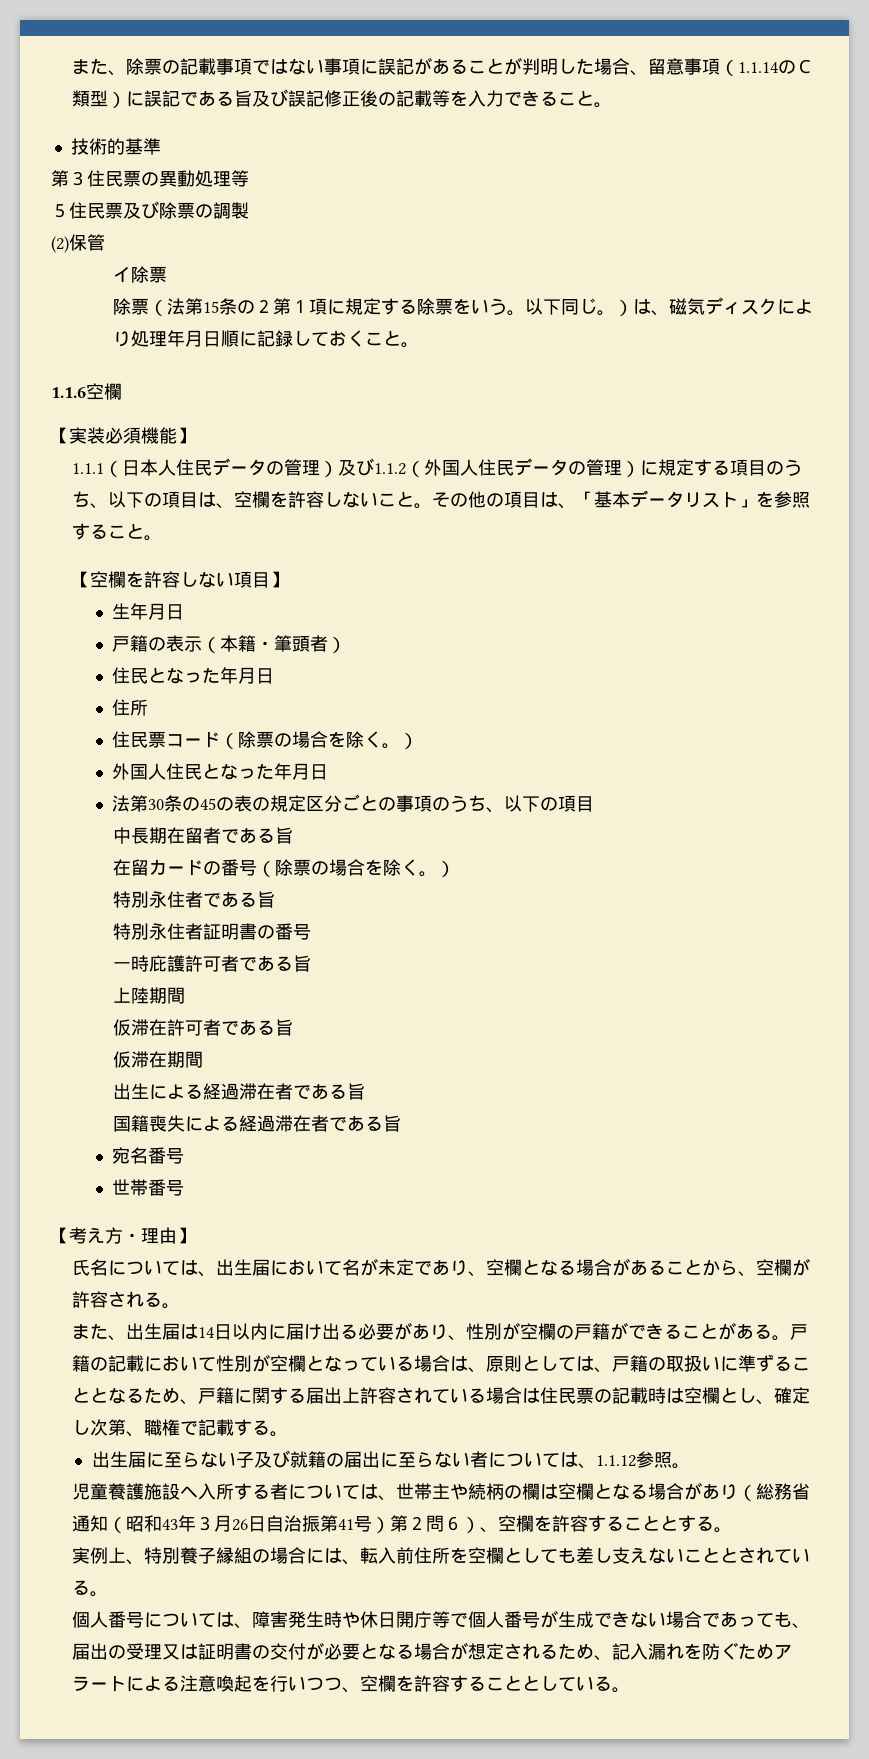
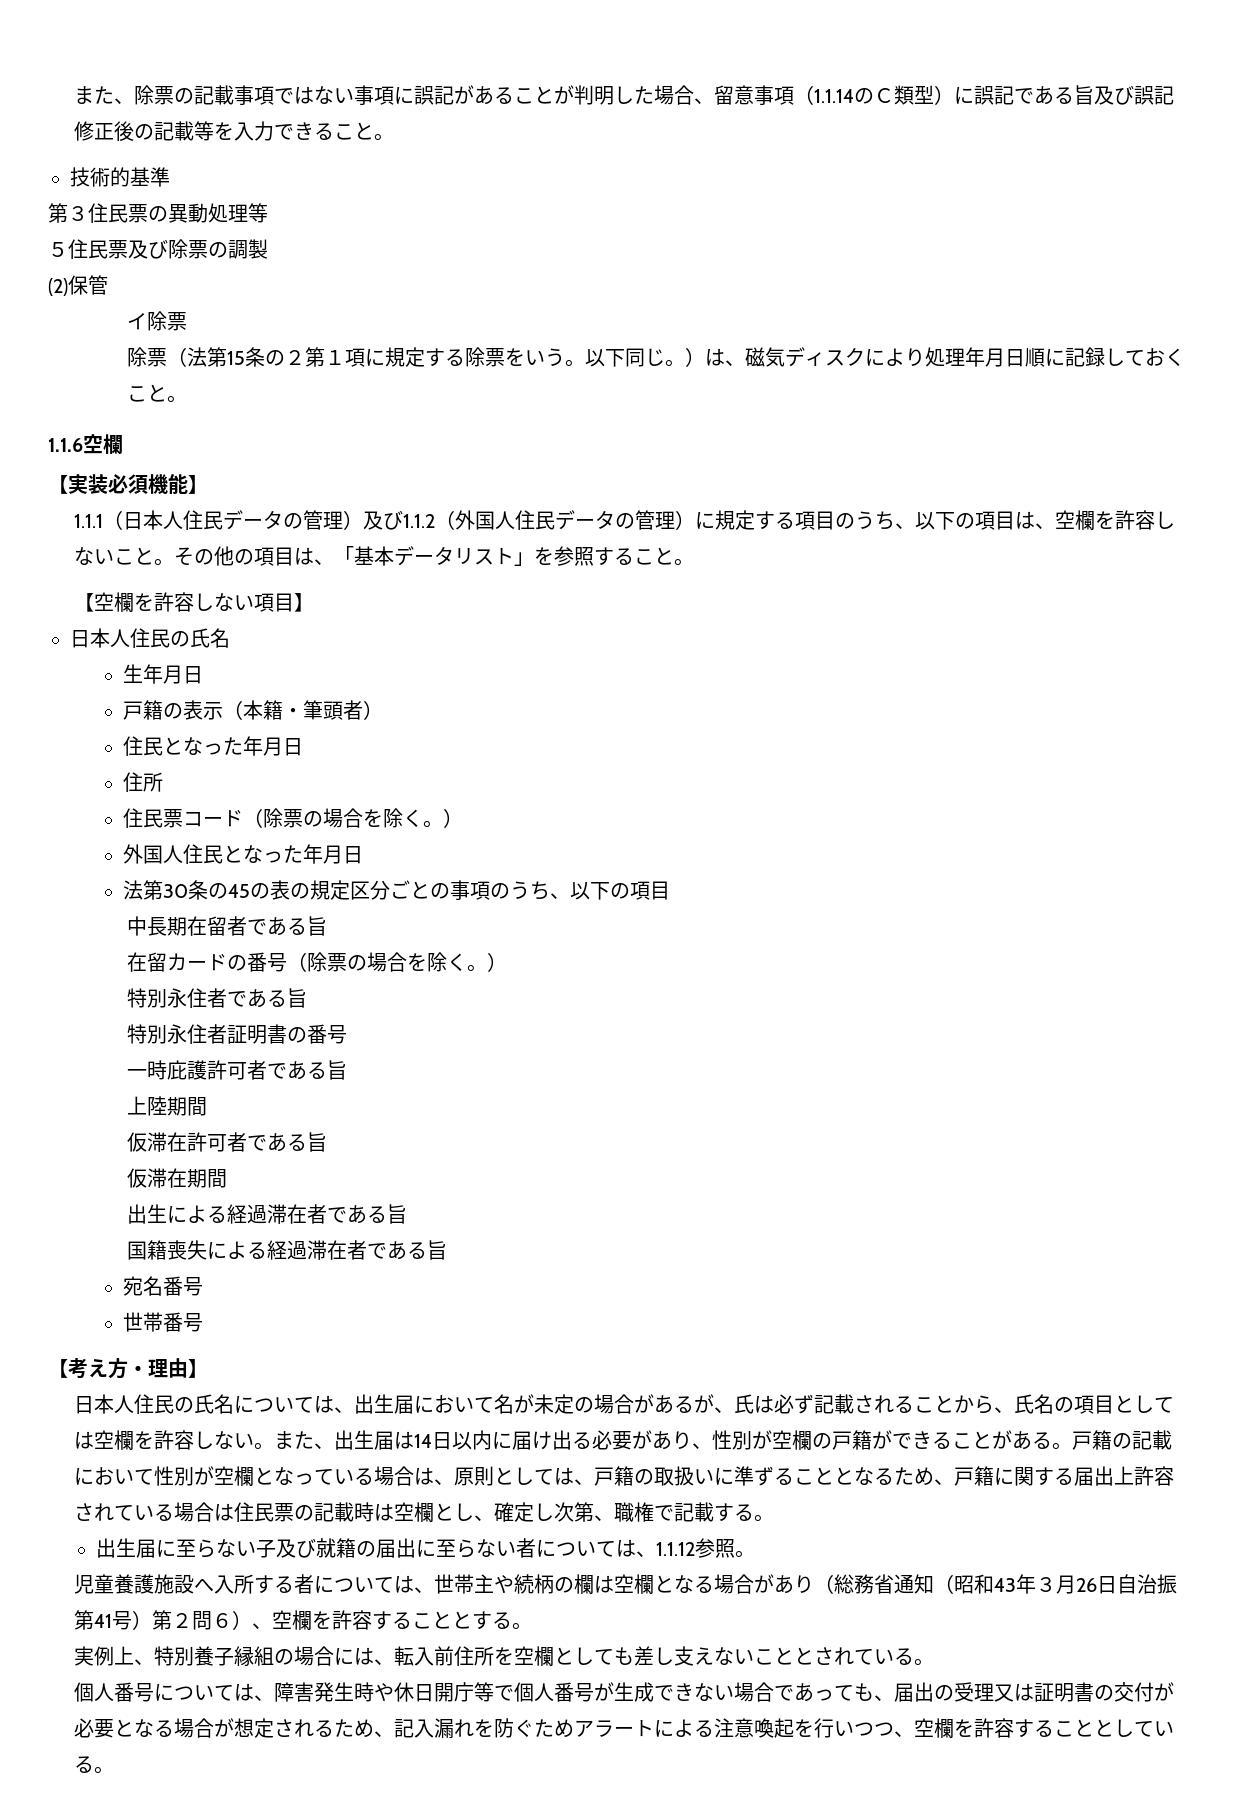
  【空欄を許容しない項目】
+ 日本人住民の氏名
- 氏名については、出生届において名が未定であり、空欄となる場合があることから、空欄が許容される。
- また、出生届は14日以内に届け出る必要があり、性別が空欄の戸籍ができることがある。
+ 日本人住民の氏名については、出生届において名が未定の場合があるが、氏は必ず記載されることから、氏名の項目としては空欄を許容しない。また、出生届は14日以内に届け出る必要があり、性別が空欄の戸籍ができることがある。

